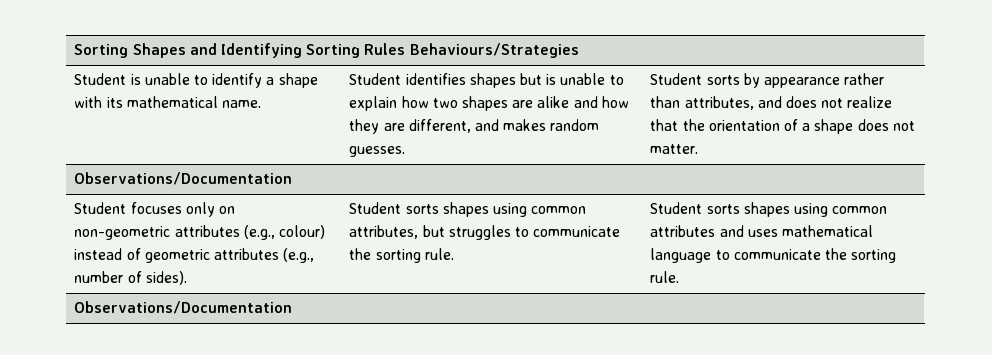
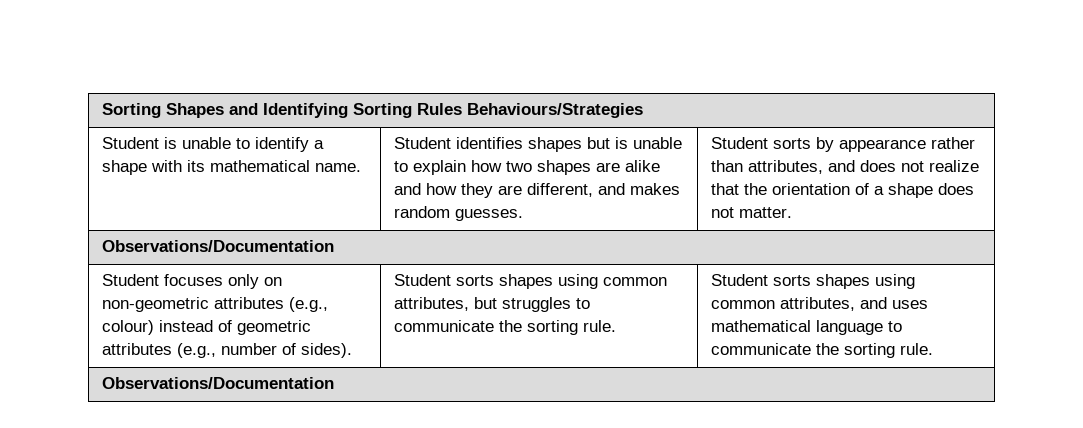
- Student sorts shapes using common attributes and uses mathematical language to communicate the sorting rule.
+ Student sorts shapes using common attributes, and uses mathematical language to communicate the sorting rule.

